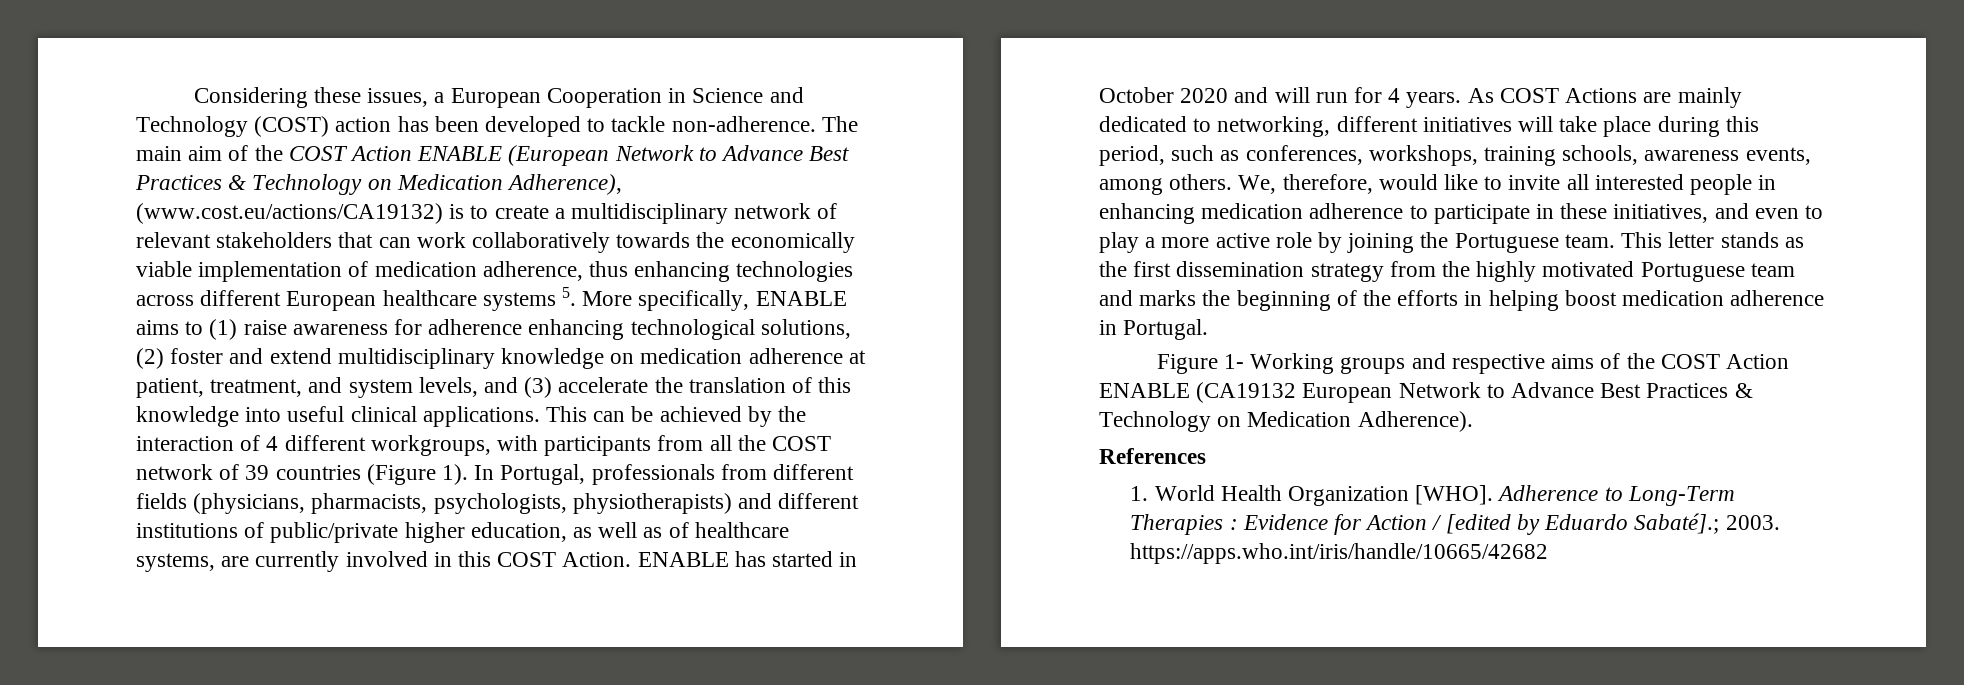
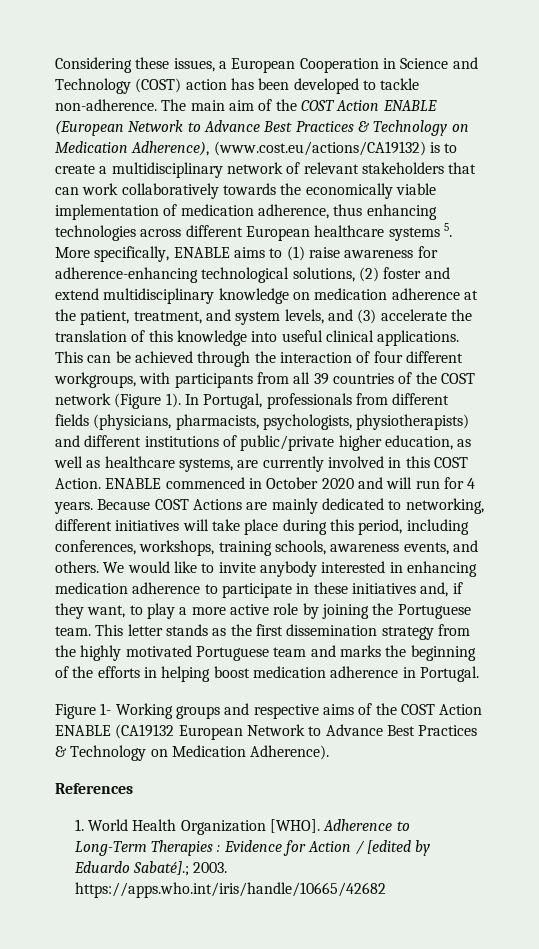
- The main aim of the COST Action ENABLE (European Network to Advance Best Practices & Technology on Medication Adherence), (www.cost.eu/actions/CA19132) is to create a multidisciplinary network of relevant stakeholders that can work collaboratively towards the economically viable implementation of medication adherence, thus enhancing technologies across different European healthcare systems 5. More specifically, ENABLE aims to (1) raise awareness for adherence enhancing technological solutions, (2) foster and extend multidisciplinary knowledge on medication adherence at patient, treatment, and system levels, and (3) accelerate the translation of this knowledge into useful clinical applications.
+ The main aim of the COST Action ENABLE (European Network to Advance Best Practices & Technology on Medication Adherence), (www.cost.eu/actions/CA19132) is to create a multidisciplinary network of relevant stakeholders that can work collaboratively towards the economically viable implementation of medication adherence, thus enhancing technologies across different European healthcare systems 5. More specifically, ENABLE aims to (1) raise awareness for adherence-enhancing technological solutions, (2) foster and extend multidisciplinary knowledge on medication adherence at the patient, treatment, and system levels, and (3) accelerate the translation of this knowledge into useful clinical applications.
- This can be achieved by the interaction of 4 different workgroups, with participants from all the COST network of 39 countries (Figure 1).
+ This can be achieved through the interaction of four different workgroups, with participants from all 39 countries of the COST network (Figure 1).
- In Portugal, professionals from different fields (physicians, pharmacists, psychologists, physiotherapists) and different institutions of public/private higher education, as well as of healthcare systems, are currently involved in this COST Action.
+ In Portugal, professionals from different fields (physicians, pharmacists, psychologists, physiotherapists) and different institutions of public/private higher education, as well as healthcare systems, are currently involved in this COST Action.
- ENABLE has started in October 2020 and will run for 4 years.
+ ENABLE commenced in October 2020 and will run for 4 years.
- As COST Actions are mainly dedicated to networking, different initiatives will take place during this period, such as conferences, workshops, training schools, awareness events, among others. We, therefore, would like to invite all interested people in enhancing medication adherence to participate in these initiatives, and even to play a more active role by joining the Portuguese team.
+ Because COST Actions are mainly dedicated to networking, different initiatives will take place during this period, including conferences, workshops, training schools, awareness events, and others. We would like to invite anybody interested in enhancing medication adherence to participate in these initiatives and, if they want, to play a more active role by joining the Portuguese team.

